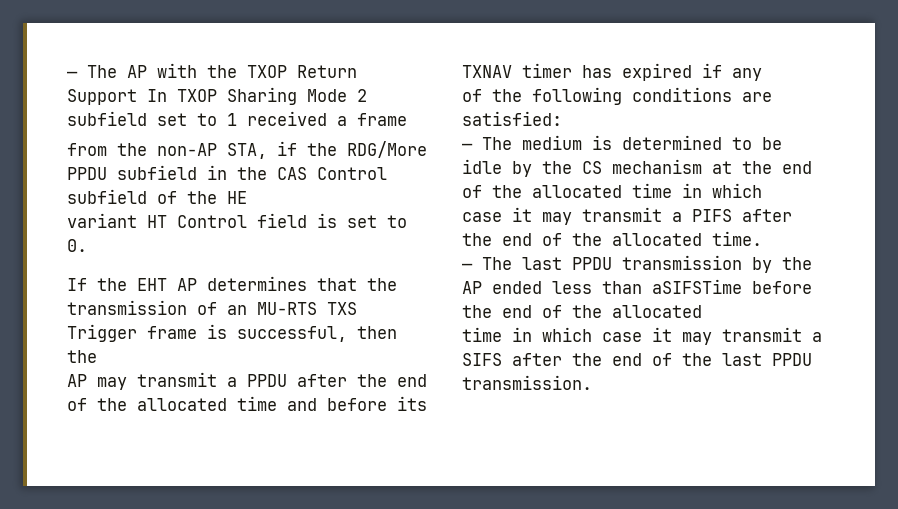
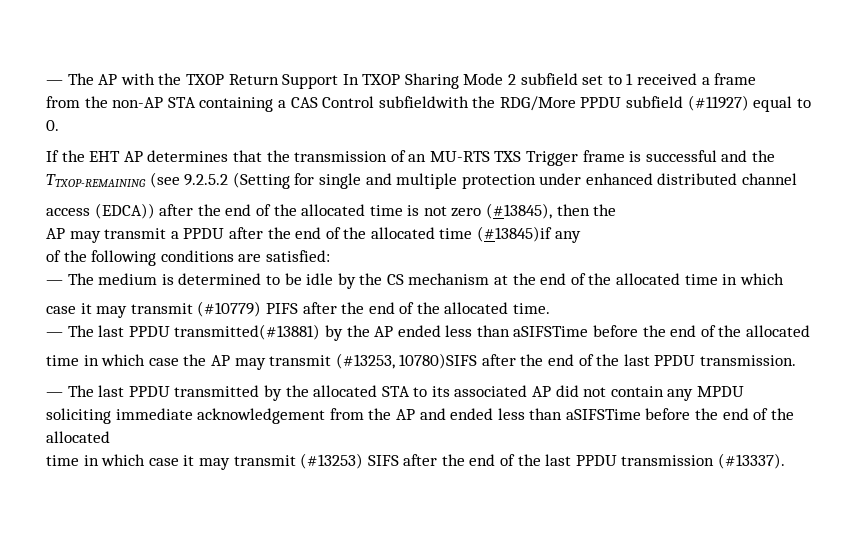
- from the non-AP STA, if the RDG/More PPDU subfield in the CAS Control subfield of the HE
- variant HT Control field is set to 0.
+ from the non-AP STA containing a CAS Control subfieldwith the RDG/More PPDU subfield (#11927) equal to 0.
- If the EHT AP determines that the transmission of an MU-RTS TXS Trigger frame is successful, then the
+ If the EHT AP determines that the transmission of an MU-RTS TXS Trigger frame is successful and the TTXOP-REMAINING (see 9.2.5.2 (Setting for single and multiple protection under enhanced distributed channel
+ access (EDCA)) after the end of the allocated time is not zero (#13845), then the
- AP may transmit a PPDU after the end of the allocated time and before its TXNAV timer has expired if any
+ AP may transmit a PPDU after the end of the allocated time (#13845)if any
- case it may transmit a PIFS after the end of the allocated time.
+ case it may transmit (#10779) PIFS after the end of the allocated time.
- — The last PPDU transmission by the AP ended less than aSIFSTime before the end of the allocated
+ — The last PPDU transmitted(#13881) by the AP ended less than aSIFSTime before the end of the allocated
+ time in which case the AP may transmit (#13253, 10780)SIFS after the end of the last PPDU transmission.
+ — The last PPDU transmitted by the allocated STA to its associated AP did not contain any MPDU soliciting immediate acknowledgement from the AP and ended less than aSIFSTime before the end of the allocated
- time in which case it may transmit a SIFS after the end of the last PPDU transmission.
+ time in which case it may transmit (#13253) SIFS after the end of the last PPDU transmission (#13337).

